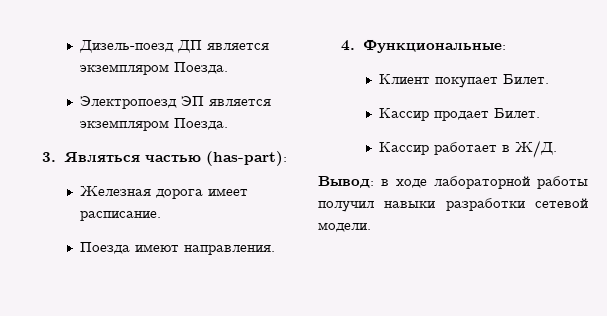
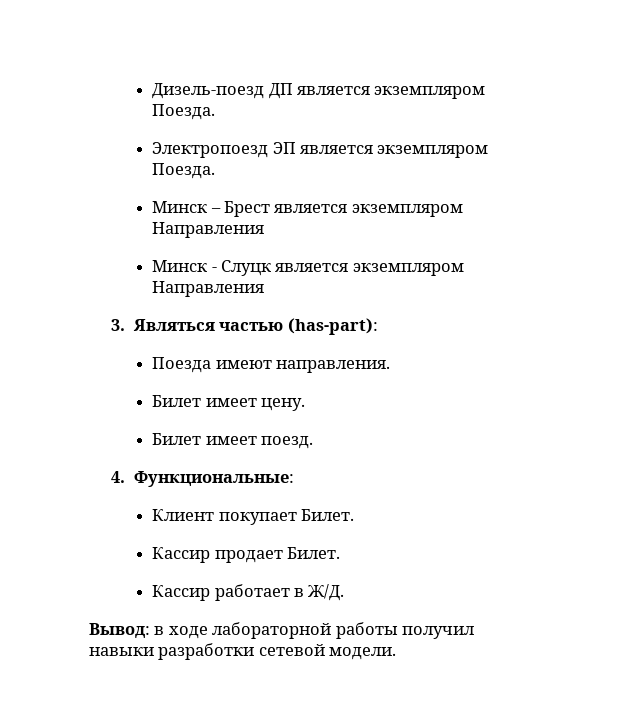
+ Минск – Брест является экземпляром Направления
+ Минск - Слуцк является экземпляром Направления
- Железная дорога имеет расписание.
+ Билет имеет цену.
+ Билет имеет поезд.

